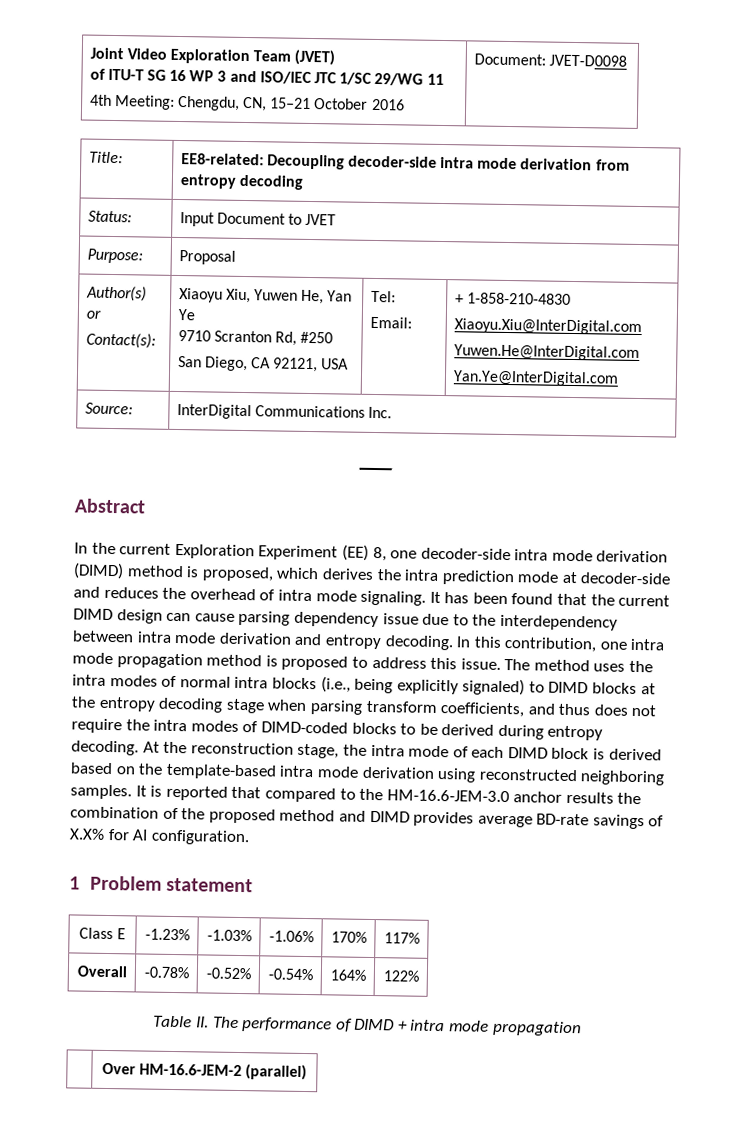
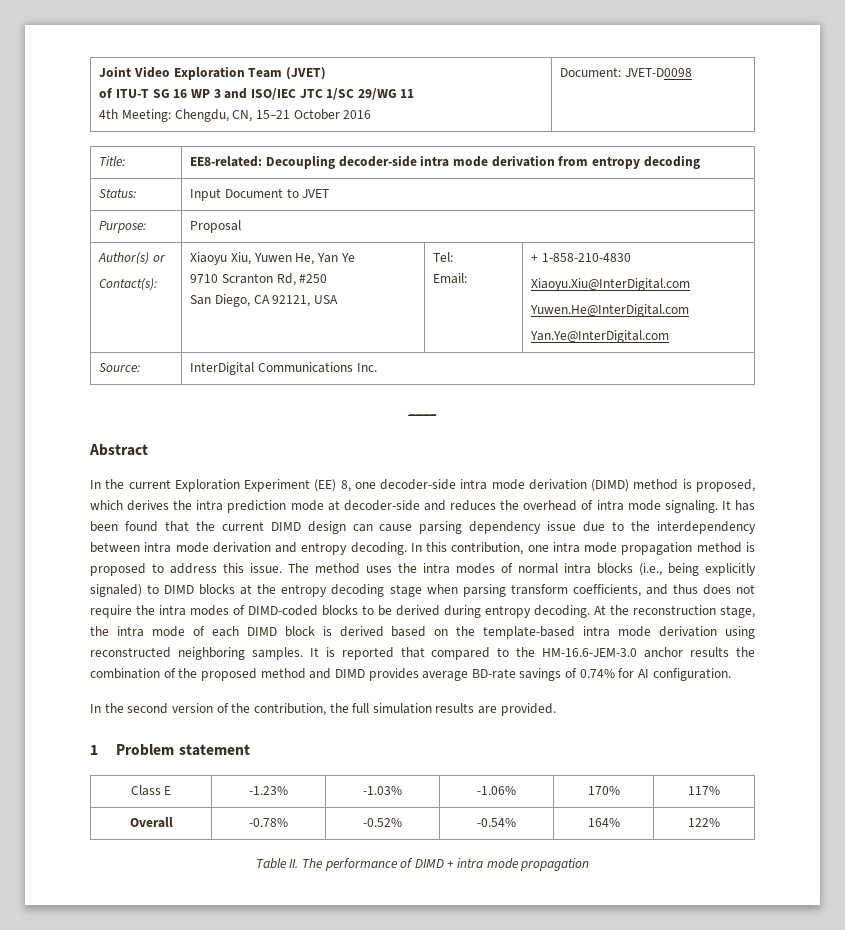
- It is reported that compared to the HM-16.6-JEM-3.0 anchor results the combination of the proposed method and DIMD provides average BD-rate savings of X.X% for AI configuration.
+ It is reported that compared to the HM-16.6-JEM-3.0 anchor results the combination of the proposed method and DIMD provides average BD-rate savings of 0.74% for AI configuration.
+ In the second version of the contribution, the full simulation results are provided.
- | Over HM-16.6-JEM-2 (parallel)

